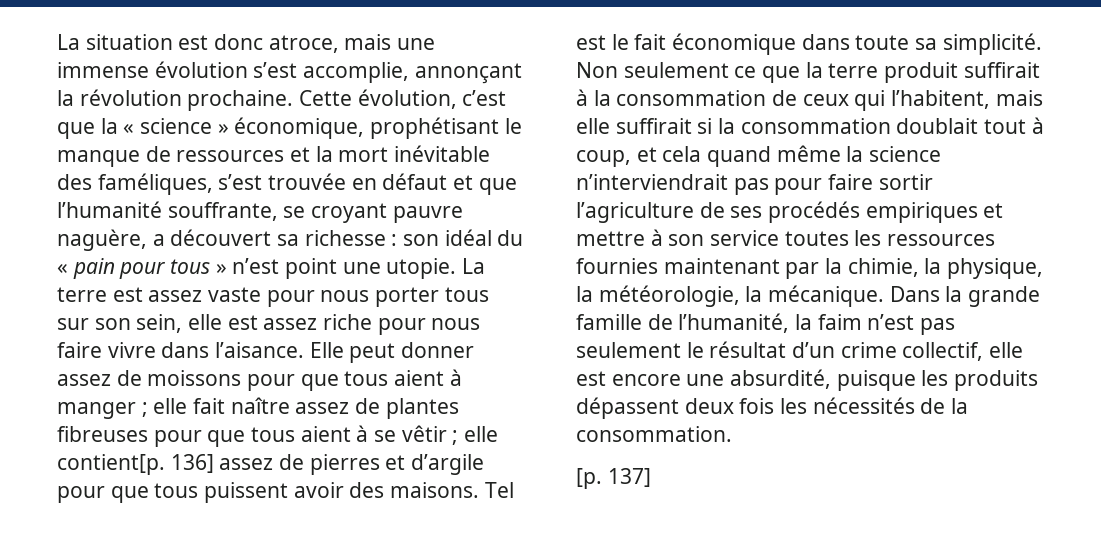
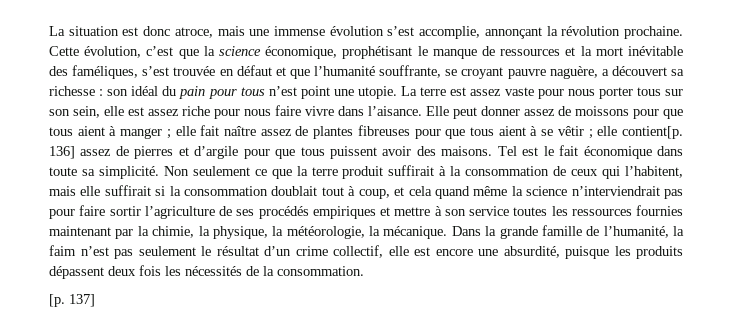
- Cette évolution, c’est que la « science » économique, prophétisant le manque de ressources et la mort inévitable des faméliques, s’est trouvée en défaut et que l’humanité souffrante, se croyant pauvre naguère, a découvert sa richesse : son idéal du « pain pour tous » n’est point une utopie.
+ Cette évolution, c’est que la science économique, prophétisant le manque de ressources et la mort inévitable des faméliques, s’est trouvée en défaut et que l’humanité souffrante, se croyant pauvre naguère, a découvert sa richesse : son idéal du pain pour tous n’est point une utopie.

